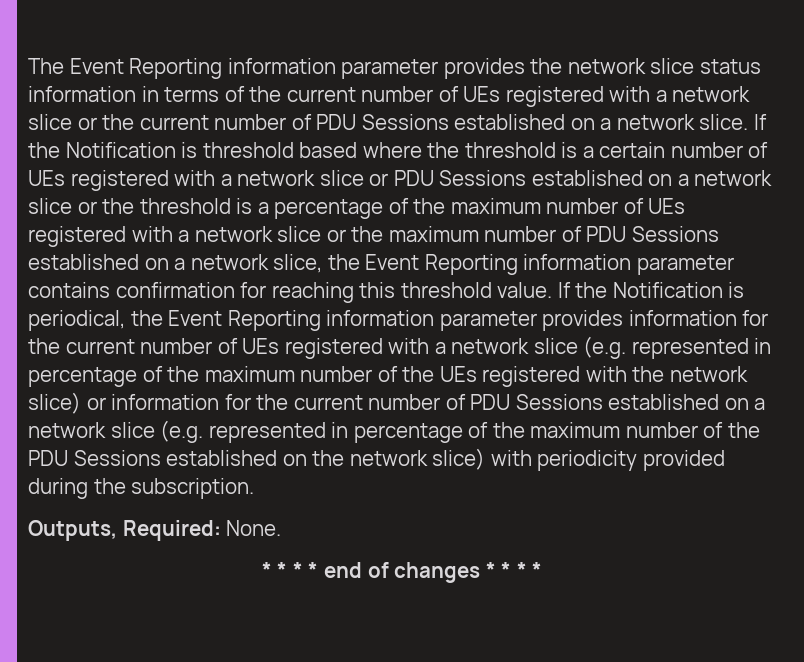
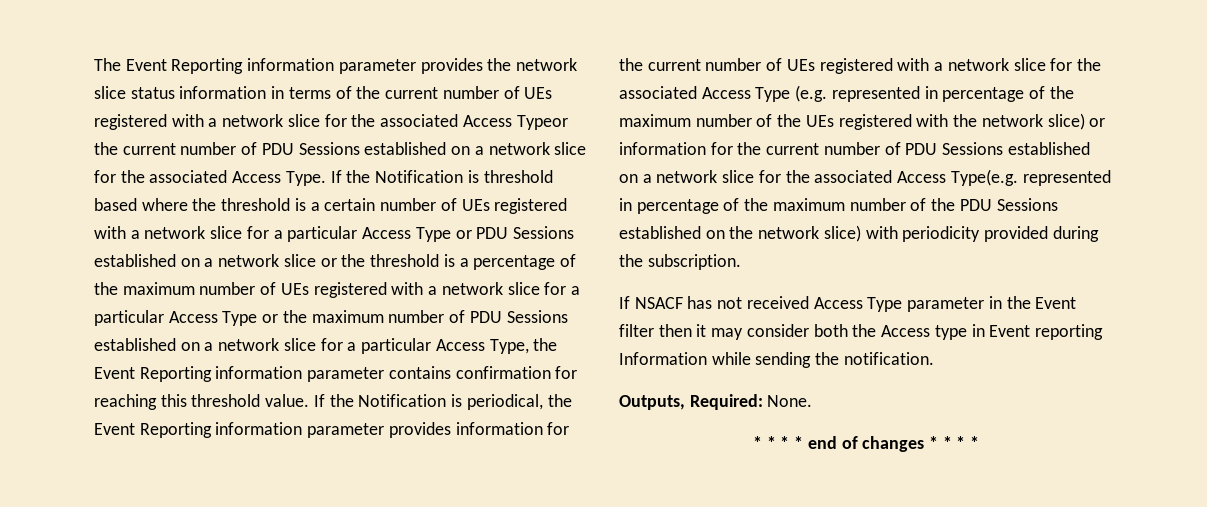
- The Event Reporting information parameter provides the network slice status information in terms of the current number of UEs registered with a network slice or the current number of PDU Sessions established on a network slice.
+ The Event Reporting information parameter provides the network slice status information in terms of the current number of UEs registered with a network slice for the associated Access Typeor the current number of PDU Sessions established on a network slice for the associated Access Type.
- If the Notification is threshold based where the threshold is a certain number of UEs registered with a network slice or PDU Sessions established on a network slice or the threshold is a percentage of the maximum number of UEs registered with a network slice or the maximum number of PDU Sessions established on a network slice, the Event Reporting information parameter contains confirmation for reaching this threshold value.
+ If the Notification is threshold based where the threshold is a certain number of UEs registered with a network slice for a particular Access Type or PDU Sessions established on a network slice or the threshold is a percentage of the maximum number of UEs registered with a network slice for a particular Access Type or the maximum number of PDU Sessions established on a network slice for a particular Access Type, the Event Reporting information parameter contains confirmation for reaching this threshold value.
- If the Notification is periodical, the Event Reporting information parameter provides information for the current number of UEs registered with a network slice (e.g. represented in percentage of the maximum number of the UEs registered with the network slice) or information for the current number of PDU Sessions established on a network slice (e.g. represented in percentage of the maximum number of the PDU Sessions established on the network slice) with periodicity provided during the subscription.
+ If the Notification is periodical, the Event Reporting information parameter provides information for the current number of UEs registered with a network slice for the associated Access Type (e.g. represented in percentage of the maximum number of the UEs registered with the network slice) or information for the current number of PDU Sessions established on a network slice for the associated Access Type(e.g. represented in percentage of the maximum number of the PDU Sessions established on the network slice) with periodicity provided during the subscription.
+ If NSACF has not received Access Type parameter in the Event filter then it may consider both the Access type in Event reporting Information while sending the notification.

